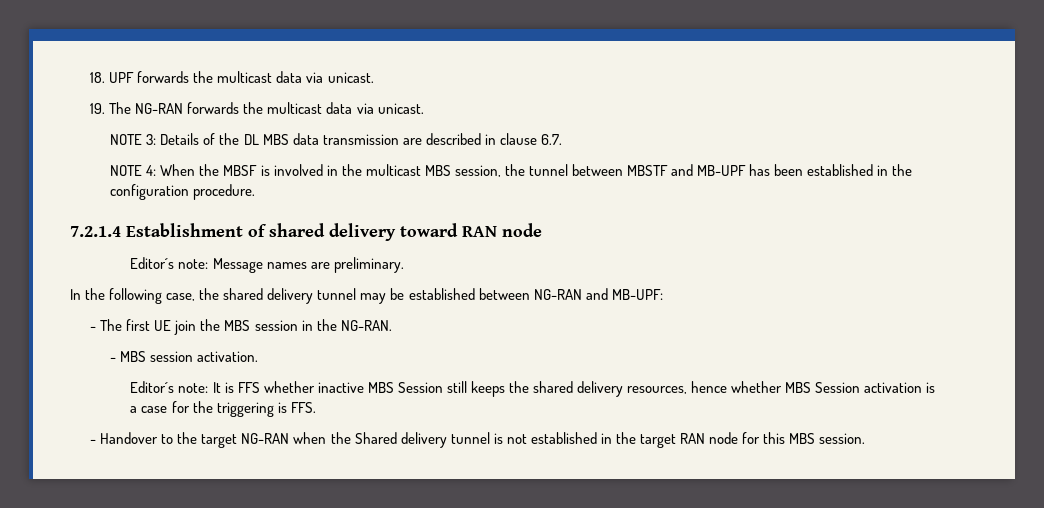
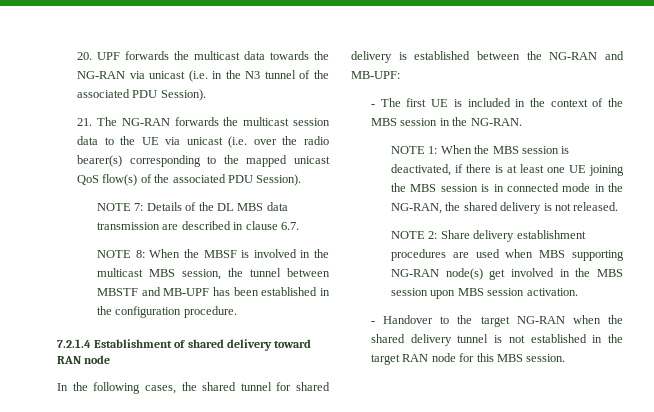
- 18. UPF forwards the multicast data via unicast.
- 19. The NG-RAN forwards the multicast data via unicast.
- NOTE 3: Details of the DL MBS data transmission are described in clause 6.7.
+ 20. UPF forwards the multicast data towards the NG-RAN via unicast (i.e. in the N3 tunnel of the associated PDU Session).
+ 21. The NG-RAN forwards the multicast session data to the UE via unicast (i.e. over the radio bearer(s) corresponding to the mapped unicast QoS flow(s) of the associated PDU Session).
+ NOTE 7: Details of the DL MBS data transmission are described in clause 6.7.
- NOTE 4: When the MBSF is involved in the multicast MBS session, the tunnel between MBSTF and MB-UPF has been established in the configuration procedure.
+ NOTE 8: When the MBSF is involved in the multicast MBS session, the tunnel between MBSTF and MB-UPF has been established in the configuration procedure.
- Editor´s note: Message names are preliminary.
- In the following case, the shared delivery tunnel may be established between NG-RAN and MB-UPF:
+ In the following cases, the shared tunnel for shared delivery is established between the NG-RAN and MB-UPF:
- - The first UE join the MBS session in the NG-RAN.
+ - The first UE is included in the context of the MBS session in the NG-RAN.
- - MBS session activation.
- Editor´s note: It is FFS whether inactive MBS Session still keeps the shared delivery resources, hence whether MBS Session activation is a case for the triggering is FFS.
+ NOTE 1: When the MBS session is deactivated, if there is at least one UE joining the MBS session is in connected mode in the NG-RAN, the shared delivery is not released.
+ NOTE 2: Share delivery establishment procedures are used when MBS supporting NG-RAN node(s) get involved in the MBS session upon MBS session activation.
- - Handover to the target NG-RAN when the Shared delivery tunnel is not established in the target RAN node for this MBS session.
+ - Handover to the target NG-RAN when the shared delivery tunnel is not established in the target RAN node for this MBS session.

